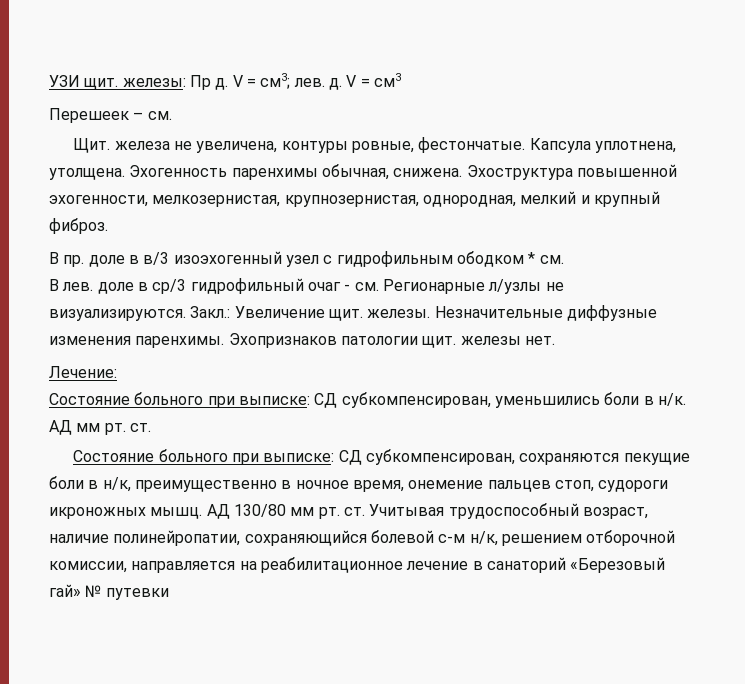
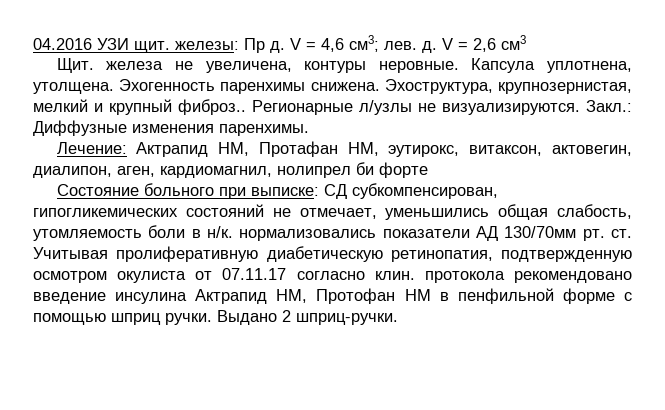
- УЗИ щит. железы: Пр д.
+ 04.2016 УЗИ щит. железы: Пр д.
- V = см3; лев. д.
+ V = 4,6 см3; лев. д.
- V = см3
+ V = 2,6 см3
- Перешеек – см.
- Щит. железа не увеличена, контуры ровные, фестончатые.
+ Щит. железа не увеличена, контуры неровные.
- Эхогенность паренхимы обычная, снижена. Эхоструктура повышенной эхогенности, мелкозернистая, крупнозернистая, однородная, мелкий и крупный фиброз.
- В пр. доле в в/3 изоэхогенный узел с гидрофильным ободком * см.
- В лев. доле в ср/3 гидрофильный очаг - см. Регионарные л/узлы не визуализируются.
+ Эхогенность паренхимы снижена. Эхоструктура, крупнозернистая, мелкий и крупный фиброз.. Регионарные л/узлы не визуализируются.
- Закл.: Увеличение щит. железы. Незначительные диффузные изменения паренхимы. Эхопризнаков патологии щит. железы нет.
- Лечение:
- Состояние больного при выписке: СД субкомпенсирован, уменьшились боли в н/к. АД мм рт. ст.
- Состояние больного при выписке: СД субкомпенсирован, сохраняются пекущие боли в н/к, преимущественно в ночное время, онемение пальцев стоп, судороги икроножных мышц. АД 130/80 мм рт. ст. Учитывая трудоспособный возраст, наличие полинейропатии, сохраняющийся болевой с-м н/к, решением отборочной комиссии, направляется на реабилитационное лечение в санаторий «Березовый гай» № путевки
+ Закл.: Диффузные изменения паренхимы.
+ Лечение: Актрапид НМ, Протафан НМ, эутирокс, витаксон, актовегин, диалипон, аген, кардиомагнил, нолипрел би форте
+ Состояние больного при выписке: СД субкомпенсирован, гипогликемических состояний не отмечает, уменьшились общая слабость, утомляемость боли в н/к. нормализовались показатели АД 130/70мм рт. ст. Учитывая пролиферативную диабетическую ретинопатия, подтвержденную осмотром окулиста от 07.11.17 согласно клин. протокола рекомендовано введение инсулина Актрапид НМ, Протофан НМ в пенфильной форме с помощью шприц ручки. Выдано 2 шприц-ручки.

